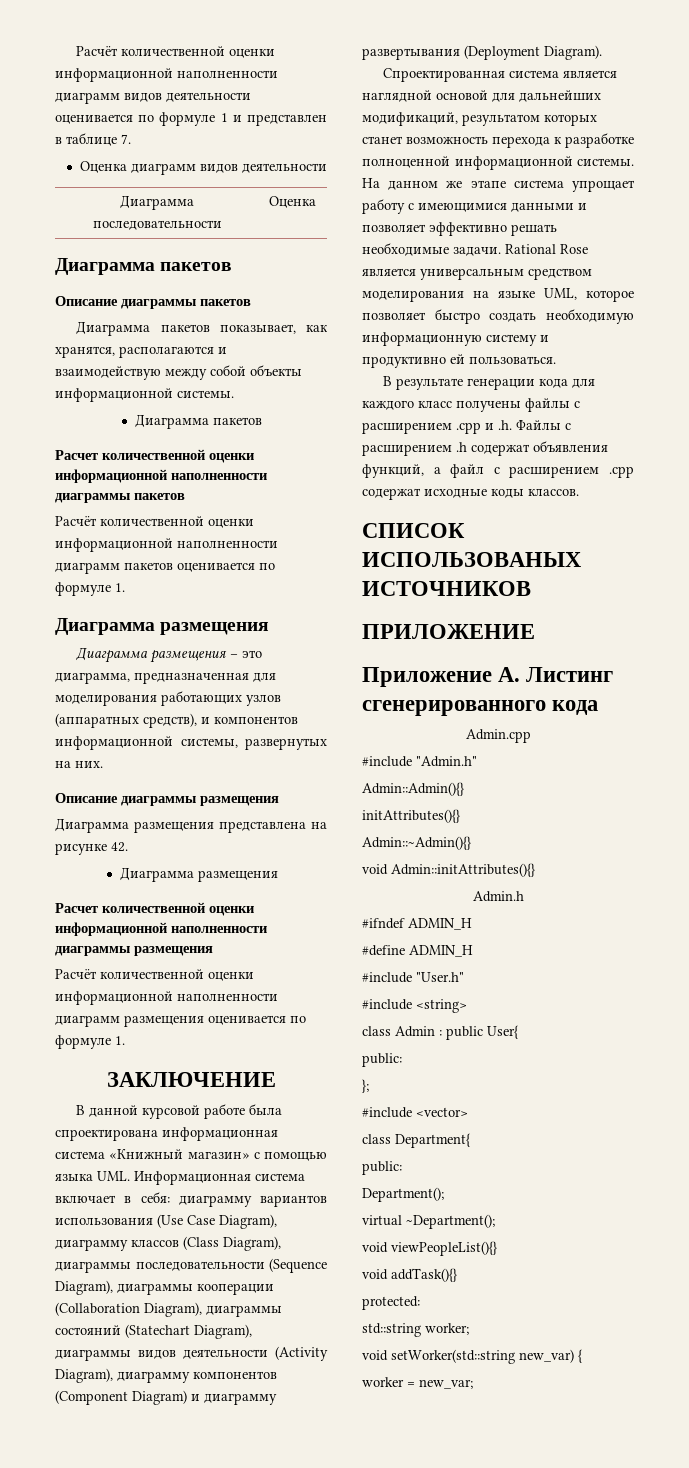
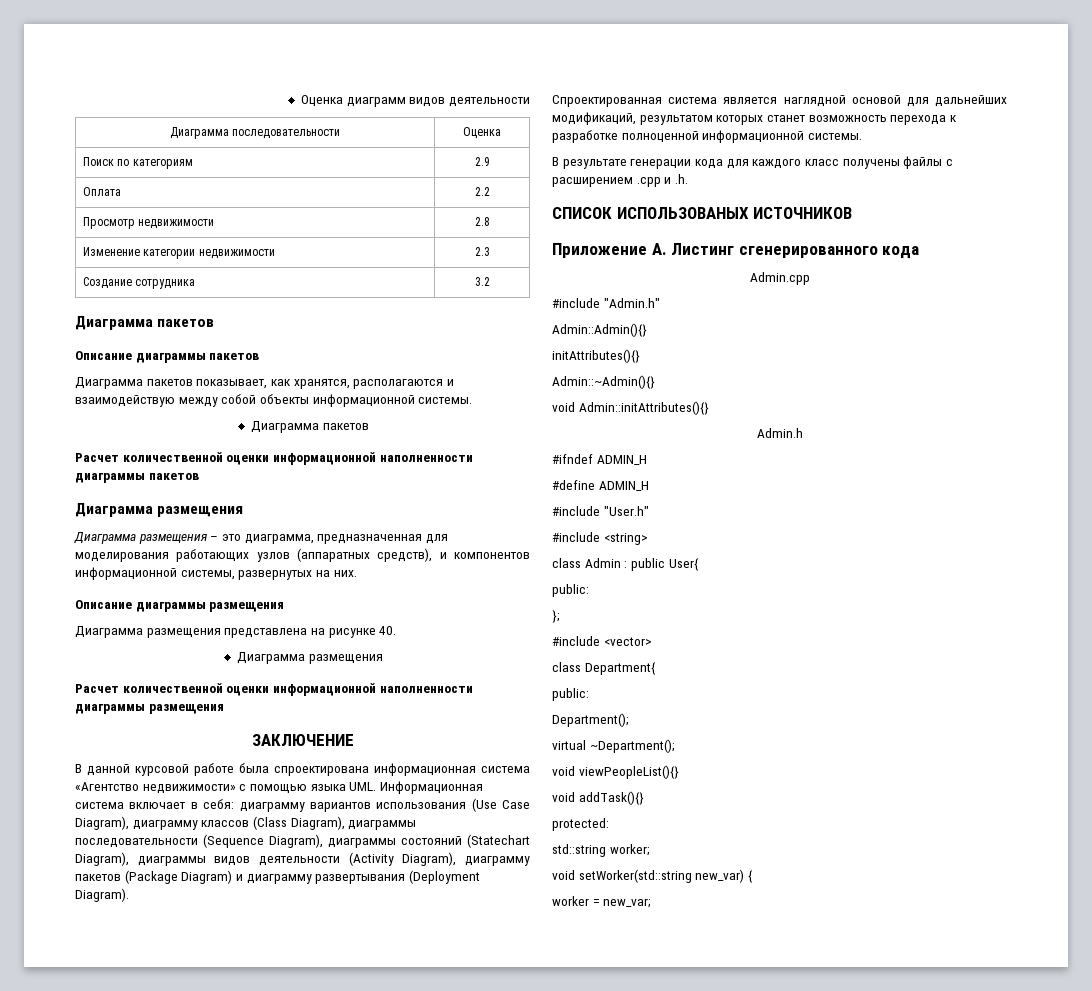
- Расчёт количественной оценки информационной наполненности диаграмм видов деятельности оценивается по формуле 1 и представлен в таблице 7.
+ Поиск по категориям | 2.9
+ Оплата | 2.2
+ Просмотр недвижимости | 2.8
+ Изменение категории недвижимости | 2.3
+ Создание сотрудника | 3.2
- Расчёт количественной оценки информационной наполненности диаграмм пакетов оценивается по формуле 1.
- Диаграмма размещения представлена на рисунке 42.
+ Диаграмма размещения представлена на рисунке 40.
- Расчёт количественной оценки информационной наполненности диаграмм размещения оценивается по формуле 1.
- В данной курсовой работе была спроектирована информационная система «Книжный магазин» с помощью языка UML. Информационная система включает в себя: диаграмму вариантов использования (Use Case Diagram), диаграмму классов (Class Diagram), диаграммы последовательности (Sequence Diagram), диаграммы кооперации (Collaboration Diagram), диаграммы состояний (Statechart Diagram), диаграммы видов деятельности (Activity Diagram), диаграмму компонентов (Component Diagram) и диаграмму развертывания (Deployment Diagram).
+ В данной курсовой работе была спроектирована информационная система «Агентство недвижимости» с помощью языка UML. Информационная система включает в себя: диаграмму вариантов использования (Use Case Diagram), диаграмму классов (Class Diagram), диаграммы последовательности (Sequence Diagram), диаграммы состояний (Statechart Diagram), диаграммы видов деятельности (Activity Diagram), диаграмму пакетов (Package Diagram) и диаграмму развертывания (Deployment Diagram).
- На данном же этапе система упрощает работу с имеющимися данными и позволяет эффективно решать необходимые задачи. Rational Rose является универсальным средством моделирования на языке UML, которое позволяет быстро создать необходимую информационную систему и продуктивно ей пользоваться.
- В результате генерации кода для каждого класс получены файлы с расширением .cpp и .h. Файлы с расширением .h содержат объявления функций, а файл с расширением .cpp содержат исходные коды классов.
+ В результате генерации кода для каждого класс получены файлы с расширением .cpp и .h.
- ПРИЛОЖЕНИE

